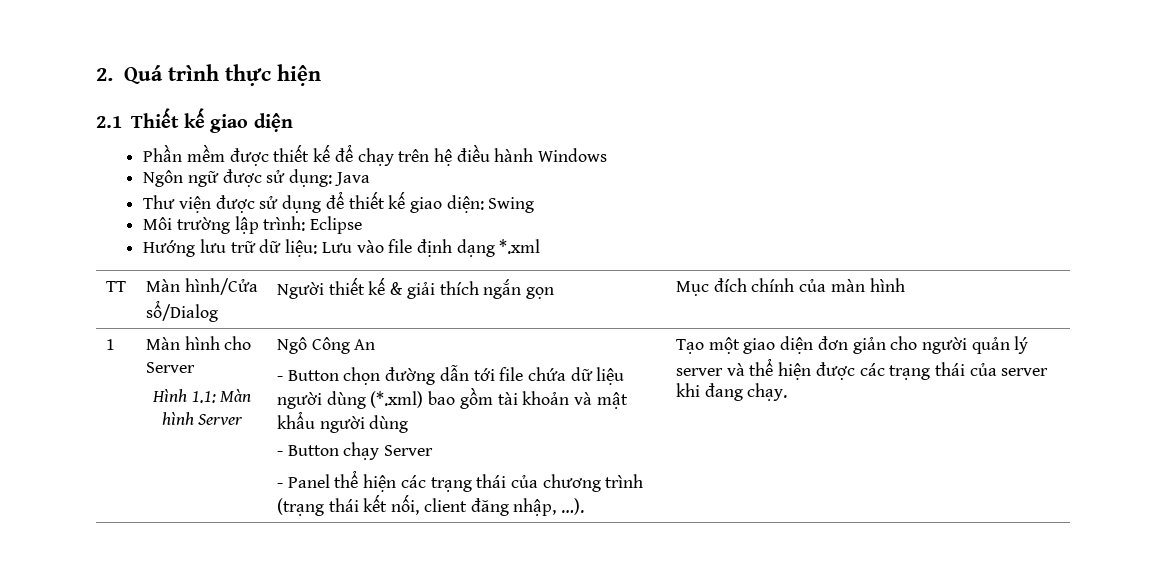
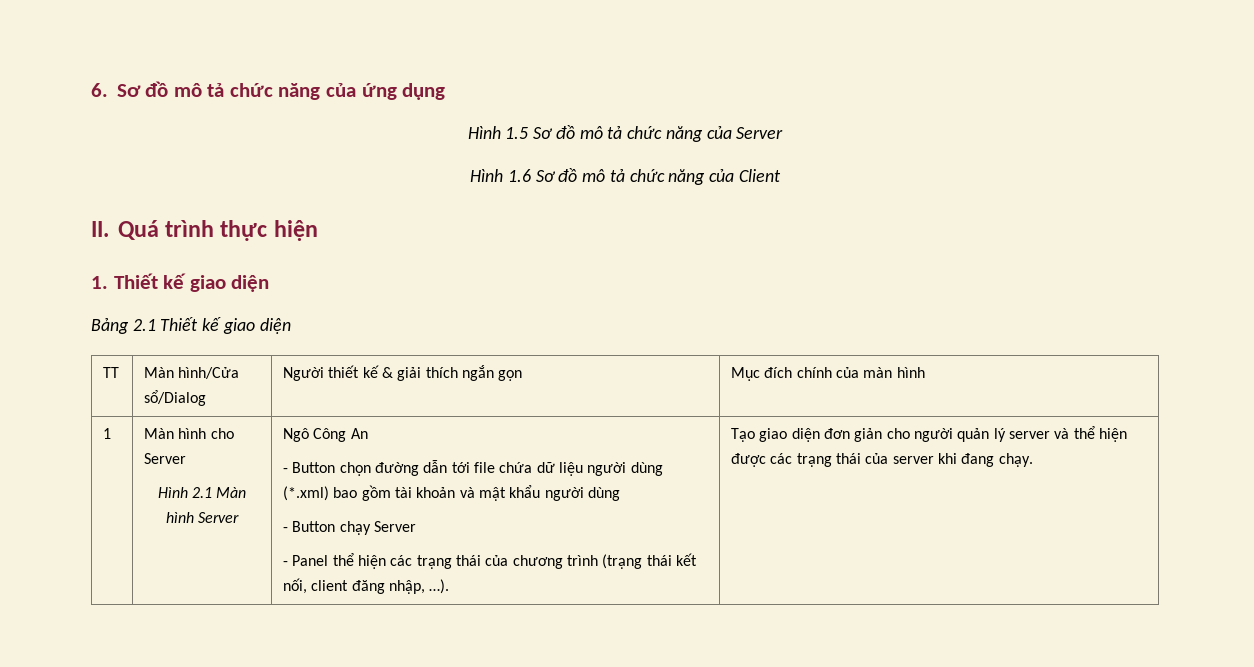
- 2. Quá trình thực hiện
+ 6. Sơ đồ mô tả chức năng của ứng dụng
+ Hình 1.5 Sơ đồ mô tả chức năng của Server
+ Hình 1.6 Sơ đồ mô tả chức năng của Client
+ II. Quá trình thực hiện
- 2.1 Thiết kế giao diện
- Phần mềm được thiết kế để chạy trên hệ điều hành Windows
- Ngôn ngữ được sử dụng: Java
- Thư viện được sử dụng để thiết kế giao diện: Swing
- Môi trường lập trình: Eclipse
- Hướng lưu trữ dữ liệu: Lưu vào file định dạng *.xml
+ 1. Thiết kế giao diện
+ Bảng 2.1 Thiết kế giao diện
- Hình 1.1: Màn hình Server
+ Hình 2.1 Màn hình Server
- Tạo một giao diện đơn giản cho người quản lý server và thể hiện được các trạng thái của server khi đang chạy.
+ Tạo giao diện đơn giản cho người quản lý server và thể hiện được các trạng thái của server khi đang chạy.

